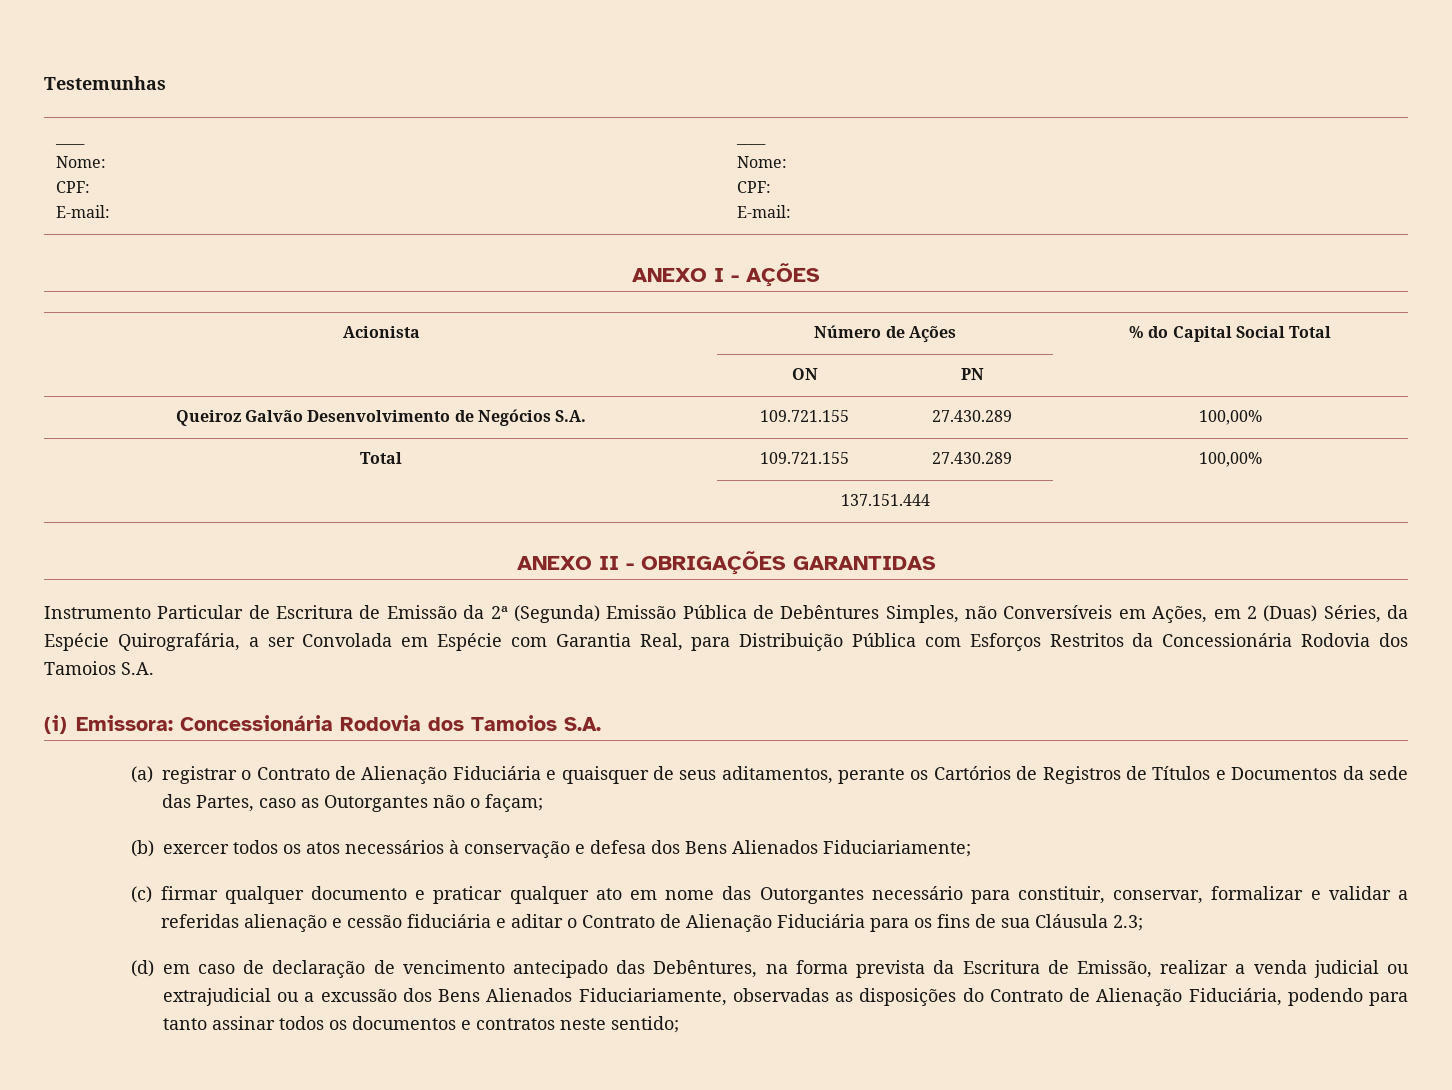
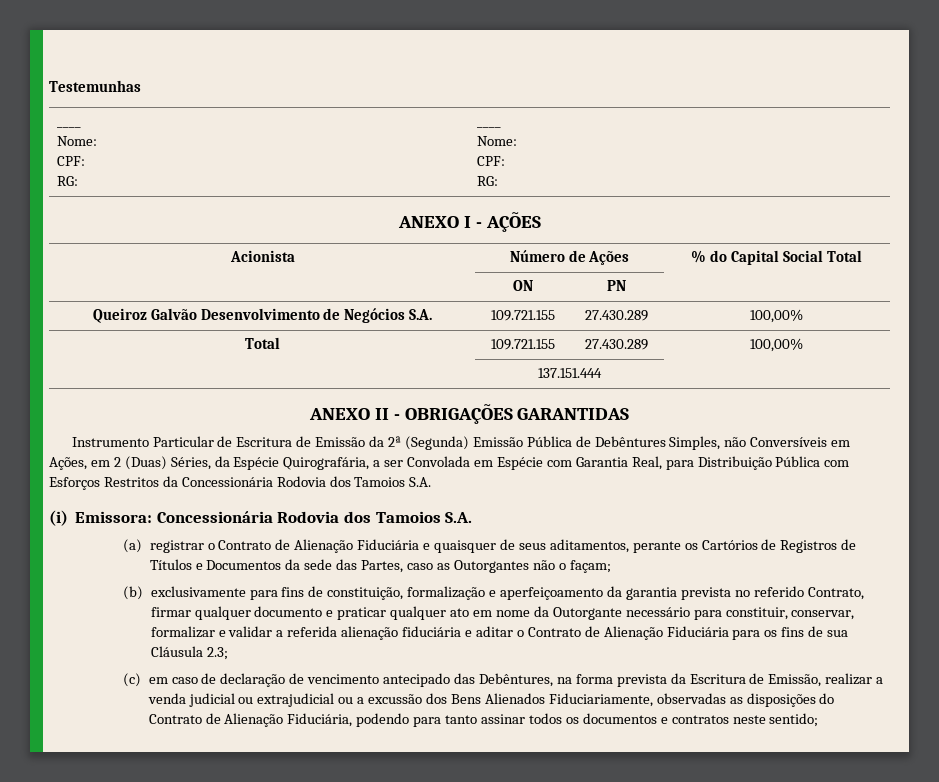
  Testemunhas
  ____
  Nome:
  CPF:
- E-mail: | ____
+ RG: | ____
  Nome:
  CPF:
- E-mail:
+ RG:
- (b) exercer todos os atos necessários à conservação e defesa dos Bens Alienados Fiduciariamente;
- (c) firmar qualquer documento e praticar qualquer ato em nome das Outorgantes necessário para constituir, conservar, formalizar e validar a referidas alienação e cessão fiduciária e aditar o Contrato de Alienação Fiduciária para os fins de sua Cláusula 2.3;
+ (b) exclusivamente para fins de constituição, formalização e aperfeiçoamento da garantia prevista no referido Contrato, firmar qualquer documento e praticar qualquer ato em nome da Outorgante necessário para constituir, conservar, formalizar e validar a referida alienação fiduciária e aditar o Contrato de Alienação Fiduciária para os fins de sua Cláusula 2.3;
- (d) em caso de declaração de vencimento antecipado das Debêntures, na forma prevista da Escritura de Emissão, realizar a venda judicial ou extrajudicial ou a excussão dos Bens Alienados Fiduciariamente, observadas as disposições do Contrato de Alienação Fiduciária, podendo para tanto assinar todos os documentos e contratos neste sentido;
+ (c) em caso de declaração de vencimento antecipado das Debêntures, na forma prevista da Escritura de Emissão, realizar a venda judicial ou extrajudicial ou a excussão dos Bens Alienados Fiduciariamente, observadas as disposições do Contrato de Alienação Fiduciária, podendo para tanto assinar todos os documentos e contratos neste sentido;

